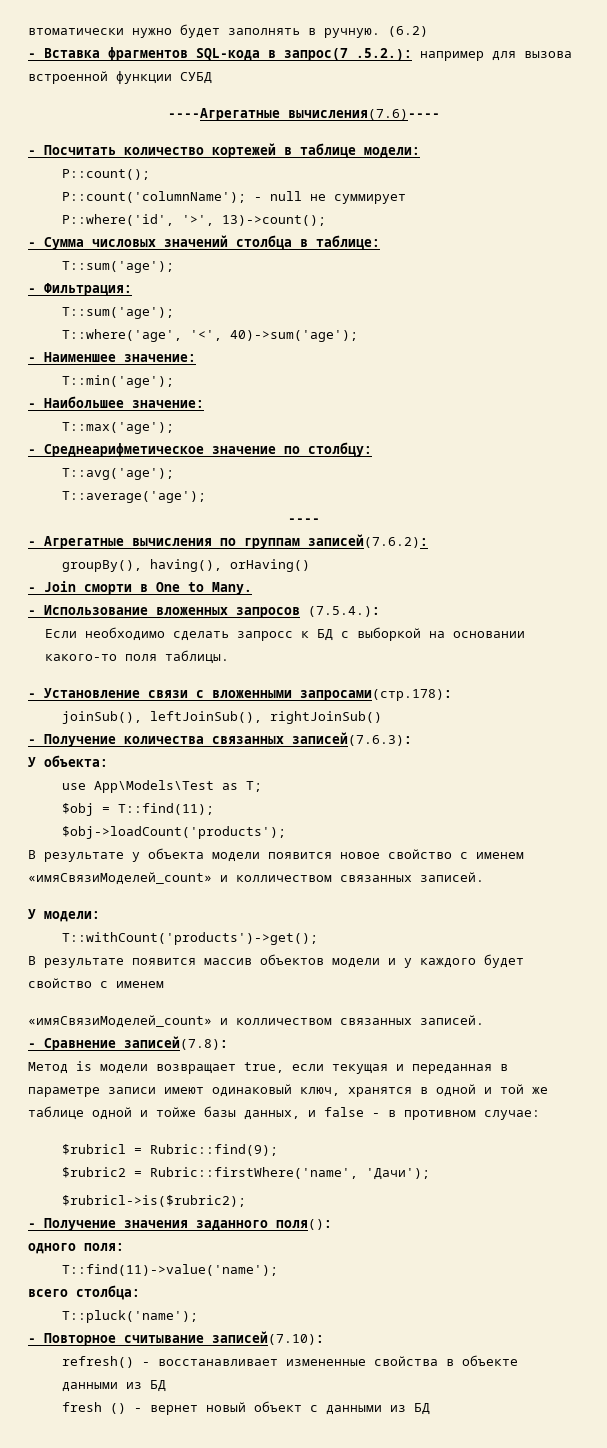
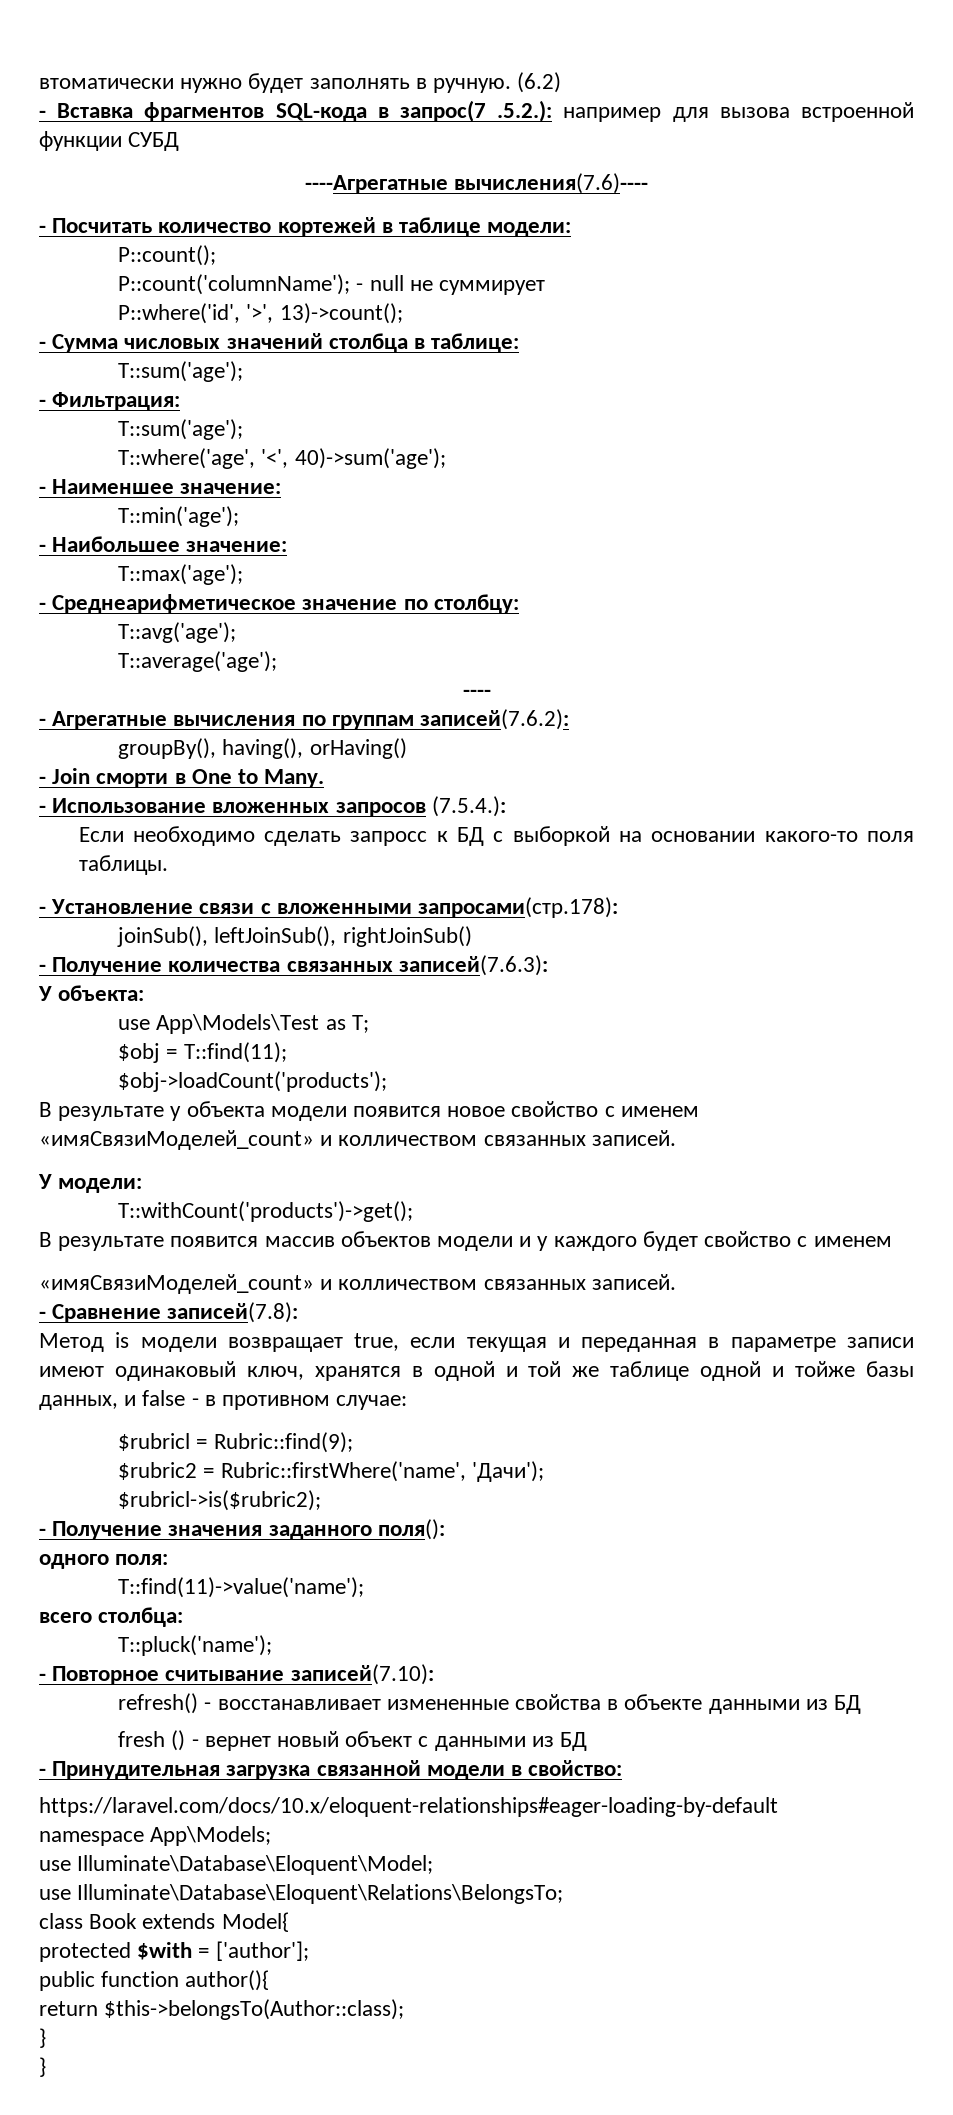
+ - Принудительная загрузка связанной модели в свойство:
+ https://laravel.com/docs/10.x/eloquent-relationships#eager-loading-by-default
+ namespace App\Models;
+ use Illuminate\Database\Eloquent\Model;
+ use Illuminate\Database\Eloquent\Relations\BelongsTo;
+ class Book extends Model{
+ protected $with = ['author'];
+ public function author(){
+ return $this->belongsTo(Author::class);
+ }
+ }

